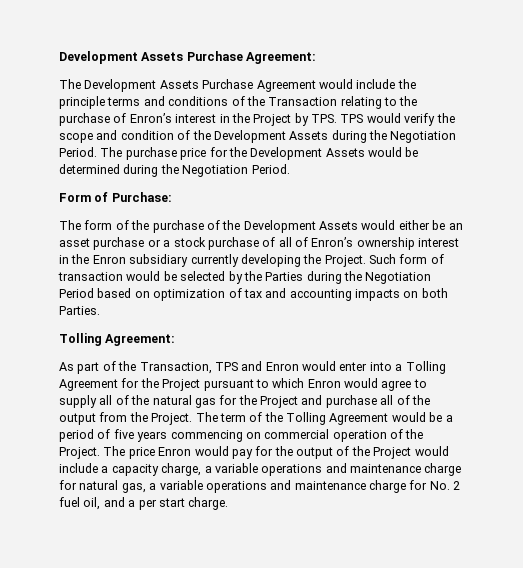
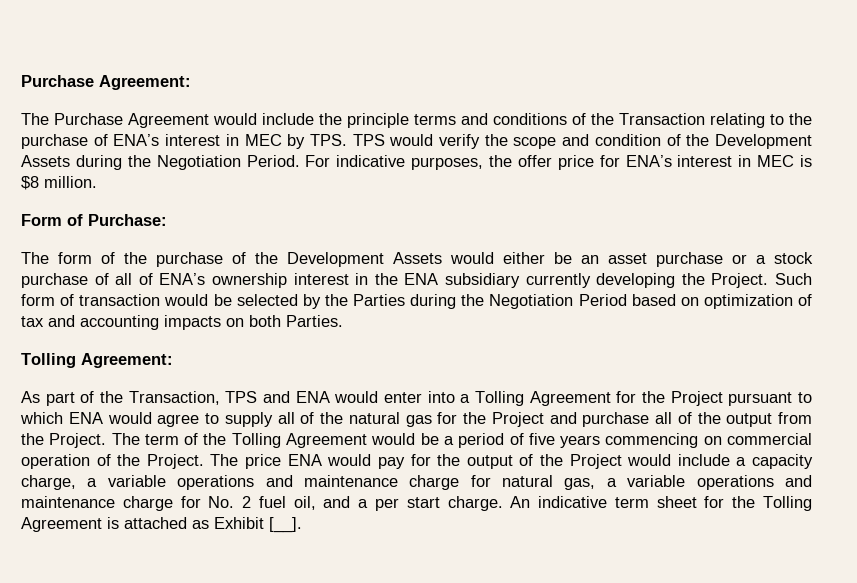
- Development Assets Purchase Agreement:
+ Purchase Agreement:
- The Development Assets Purchase Agreement would include the principle terms and conditions of the Transaction relating to the purchase of Enron’s interest in the Project by TPS. TPS would verify the scope and condition of the Development Assets during the Negotiation Period.
+ The Purchase Agreement would include the principle terms and conditions of the Transaction relating to the purchase of ENA’s interest in MEC by TPS. TPS would verify the scope and condition of the Development Assets during the Negotiation Period.
- The purchase price for the Development Assets would be determined during the Negotiation Period.
+ For indicative purposes, the offer price for ENA’s interest in MEC is $8 million.
- The form of the purchase of the Development Assets would either be an asset purchase or a stock purchase of all of Enron’s ownership interest in the Enron subsidiary currently developing the Project.
+ The form of the purchase of the Development Assets would either be an asset purchase or a stock purchase of all of ENA’s ownership interest in the ENA subsidiary currently developing the Project.
- As part of the Transaction, TPS and Enron would enter into a Tolling Agreement for the Project pursuant to which Enron would agree to supply all of the natural gas for the Project and purchase all of the output from the Project.
+ As part of the Transaction, TPS and ENA would enter into a Tolling Agreement for the Project pursuant to which ENA would agree to supply all of the natural gas for the Project and purchase all of the output from the Project.
- The price Enron would pay for the output of the Project would include a capacity charge, a variable operations and maintenance charge for natural gas, a variable operations and maintenance charge for No. 2 fuel oil, and a per start charge.
+ The price ENA would pay for the output of the Project would include a capacity charge, a variable operations and maintenance charge for natural gas, a variable operations and maintenance charge for No. 2 fuel oil, and a per start charge.
+ An indicative term sheet for the Tolling Agreement is attached as Exhibit [__].

